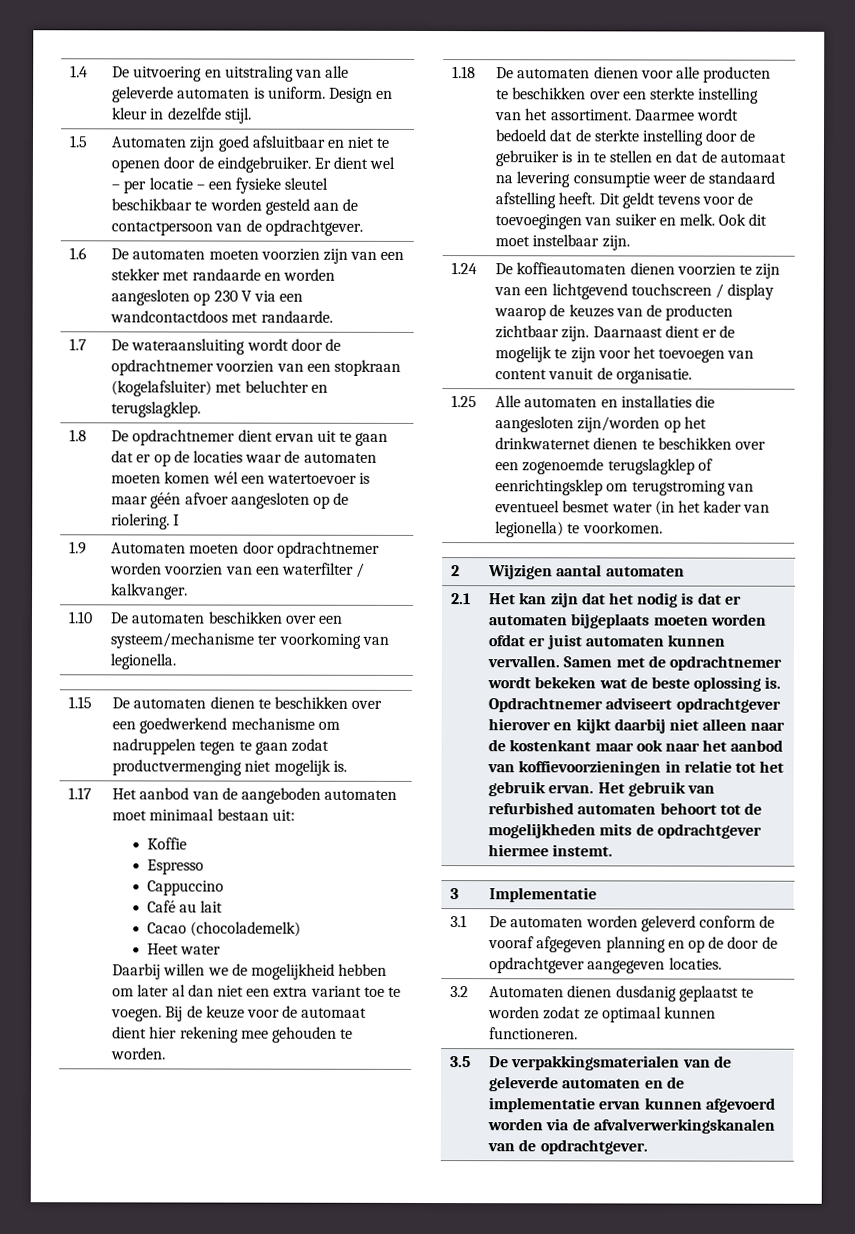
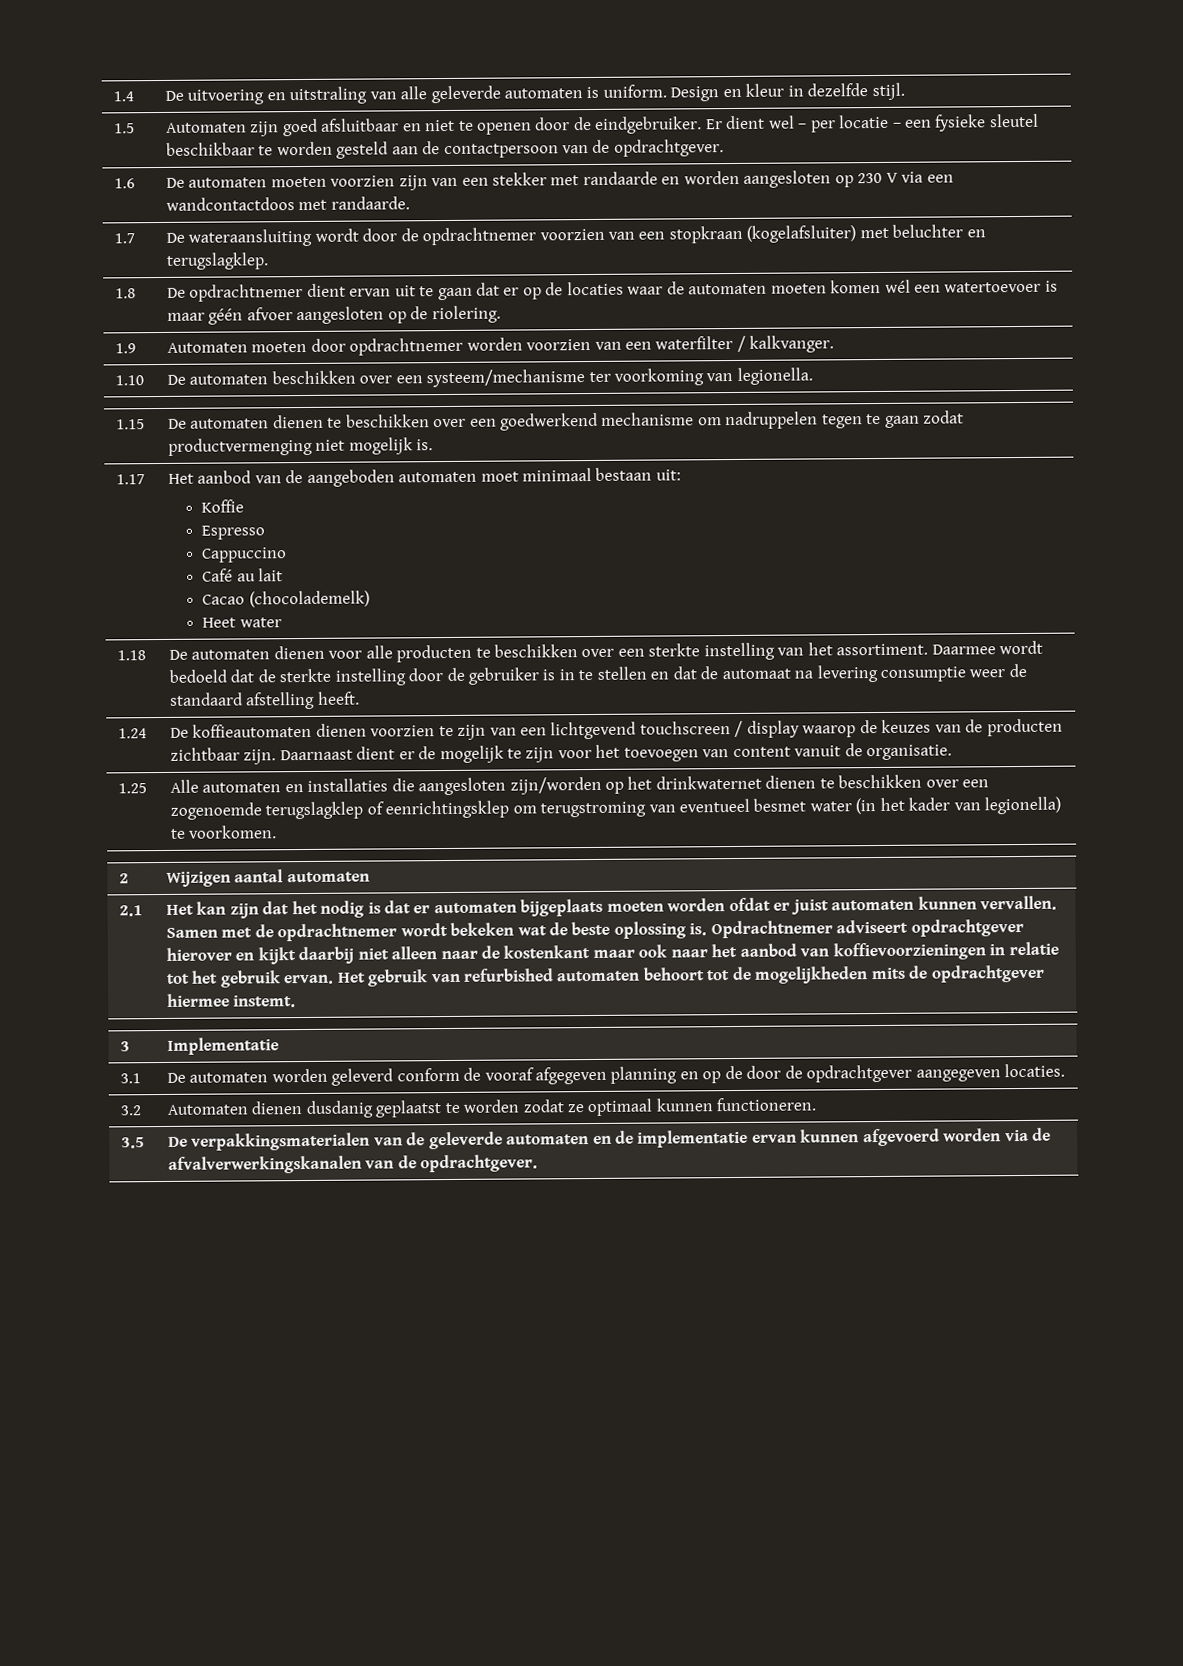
- 1.8 | De opdrachtnemer dient ervan uit te gaan dat er op de locaties waar de automaten moeten komen wél een watertoevoer is maar géén afvoer aangesloten op de riolering. I
+ 1.8 | De opdrachtnemer dient ervan uit te gaan dat er op de locaties waar de automaten moeten komen wél een watertoevoer is maar géén afvoer aangesloten op de riolering.
- Daarbij willen we de mogelijkheid hebben om later al dan niet een extra variant toe te voegen. Bij de keuze voor de automaat dient hier rekening mee gehouden te worden.
- Dit geldt tevens voor de toevoegingen van suiker en melk. Ook dit moet instelbaar zijn.

